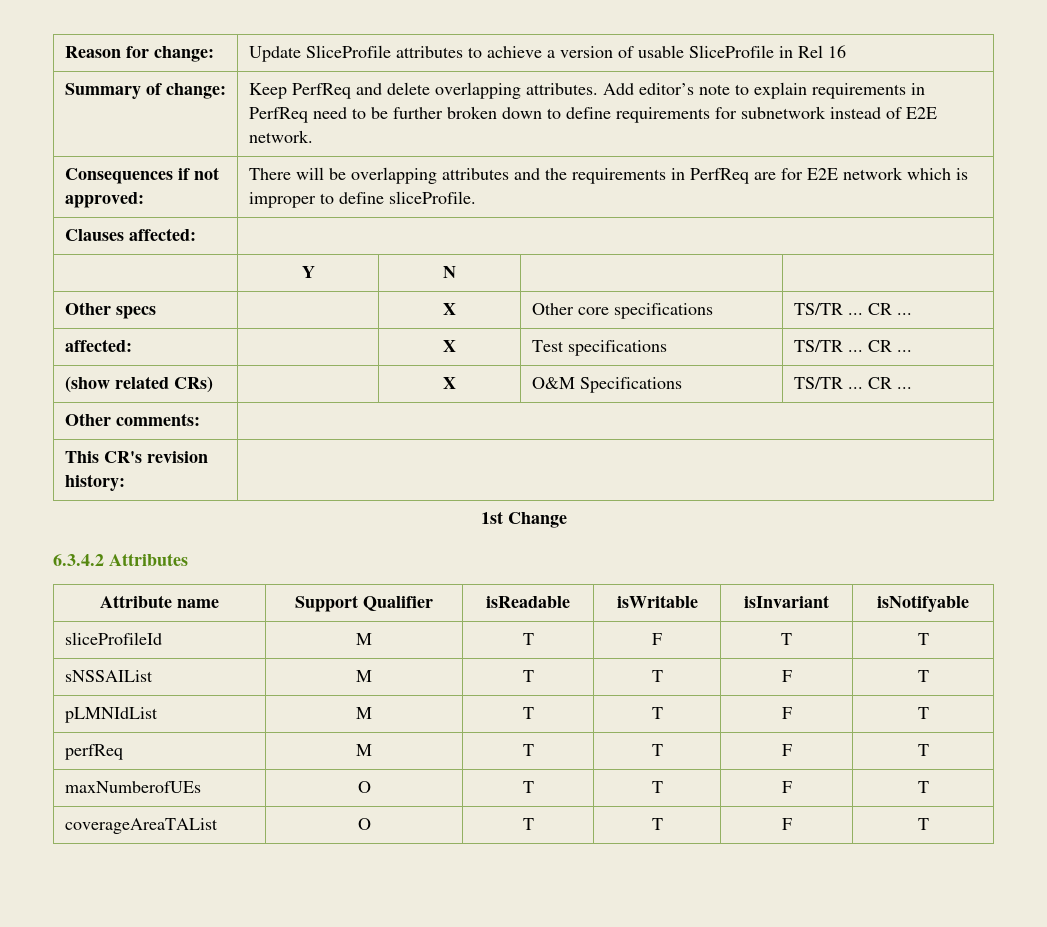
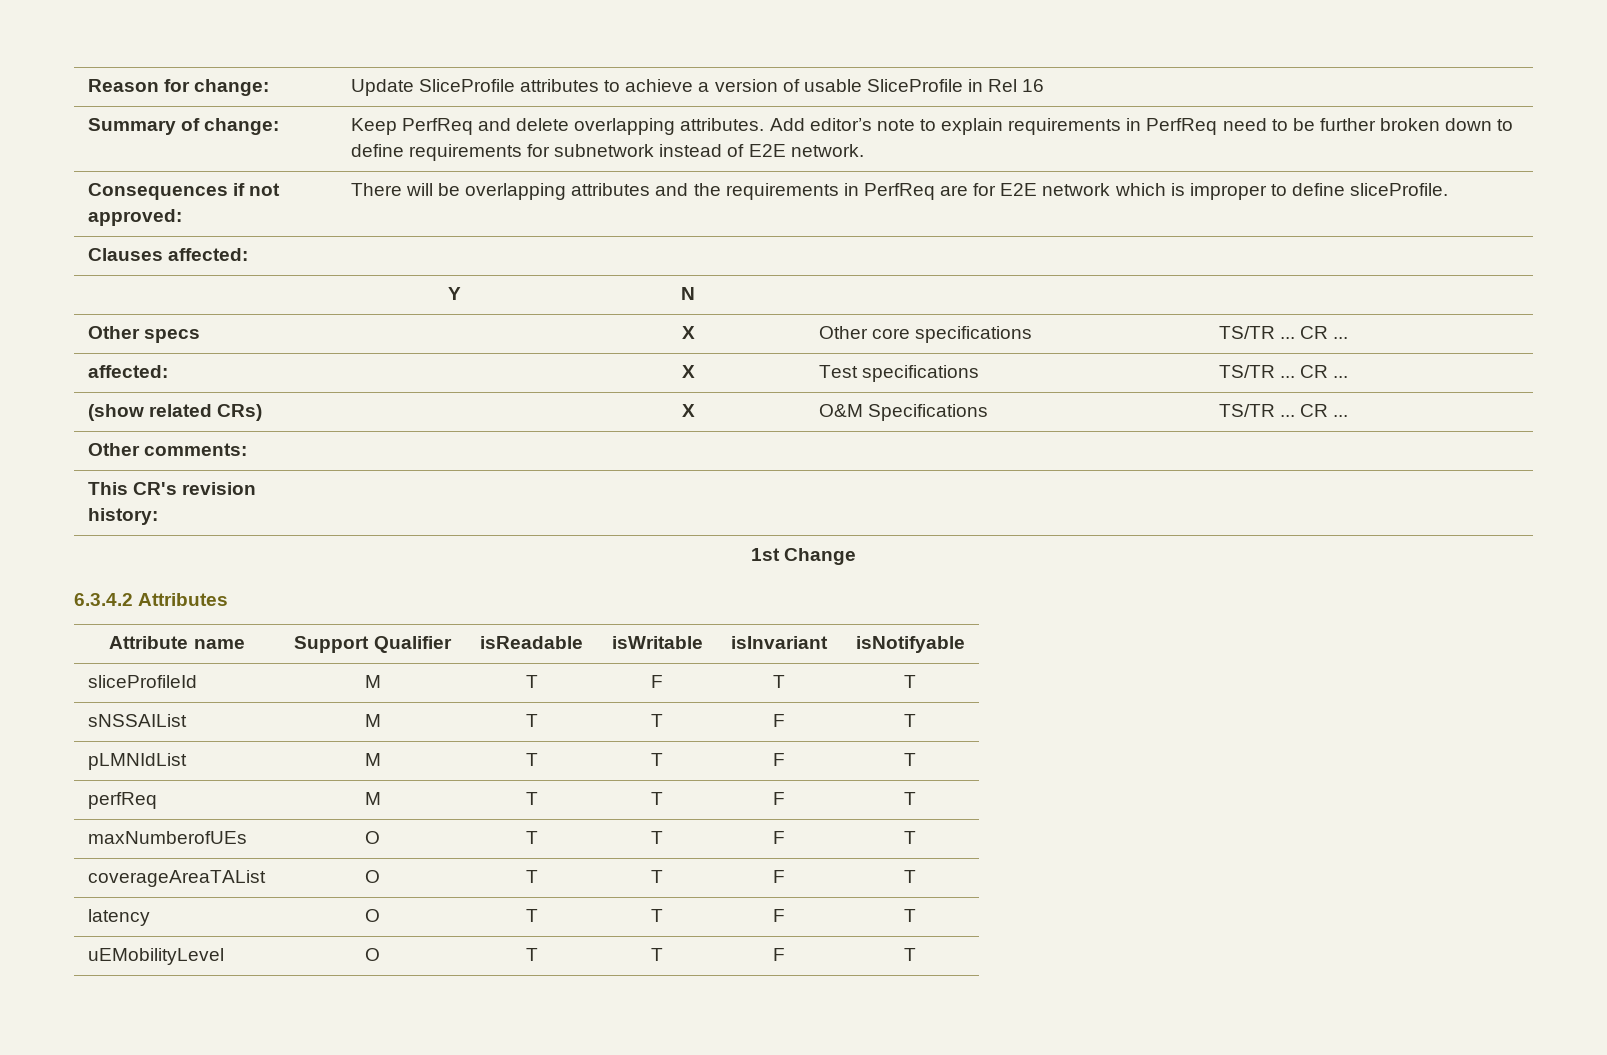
+ latency | O | T | T | F | T
+ uEMobilityLevel | O | T | T | F | T

